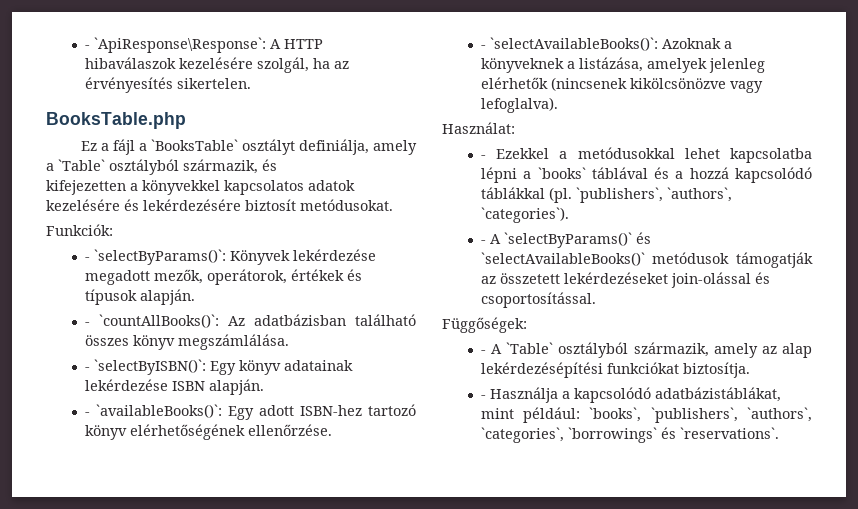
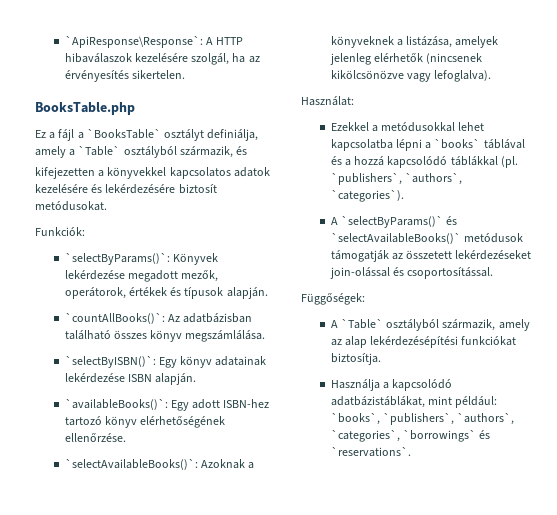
- - `ApiResponse\Response`: A HTTP hibaválaszok kezelésére szolgál, ha az érvényesítés sikertelen.
+ `ApiResponse\Response`: A HTTP hibaválaszok kezelésére szolgál, ha az érvényesítés sikertelen.
- - `selectByParams()`: Könyvek lekérdezése megadott mezők, operátorok, értékek és típusok alapján.
+ `selectByParams()`: Könyvek lekérdezése megadott mezők, operátorok, értékek és típusok alapján.
- - `countAllBooks()`: Az adatbázisban található összes könyv megszámlálása.
+ `countAllBooks()`: Az adatbázisban található összes könyv megszámlálása.
- - `selectByISBN()`: Egy könyv adatainak lekérdezése ISBN alapján.
+ `selectByISBN()`: Egy könyv adatainak lekérdezése ISBN alapján.
- - `availableBooks()`: Egy adott ISBN-hez tartozó könyv elérhetőségének ellenőrzése.
+ `availableBooks()`: Egy adott ISBN-hez tartozó könyv elérhetőségének ellenőrzése.
- - `selectAvailableBooks()`: Azoknak a könyveknek a listázása, amelyek jelenleg elérhetők (nincsenek kikölcsönözve vagy lefoglalva).
+ `selectAvailableBooks()`: Azoknak a könyveknek a listázása, amelyek jelenleg elérhetők (nincsenek kikölcsönözve vagy lefoglalva).
- - Ezekkel a metódusokkal lehet kapcsolatba lépni a `books` táblával és a hozzá kapcsolódó táblákkal (pl.
+ Ezekkel a metódusokkal lehet kapcsolatba lépni a `books` táblával és a hozzá kapcsolódó táblákkal (pl.
- - A `selectByParams()` és `selectAvailableBooks()` metódusok támogatják az összetett lekérdezéseket join-olással és csoportosítással.
+ A `selectByParams()` és `selectAvailableBooks()` metódusok támogatják az összetett lekérdezéseket join-olással és csoportosítással.
- - A `Table` osztályból származik, amely az alap lekérdezésépítési funkciókat biztosítja.
+ A `Table` osztályból származik, amely az alap lekérdezésépítési funkciókat biztosítja.
- - Használja a kapcsolódó adatbázistáblákat, mint például: `books`, `publishers`, `authors`, `categories`, `borrowings` és `reservations`.
+ Használja a kapcsolódó adatbázistáblákat, mint például: `books`, `publishers`, `authors`, `categories`, `borrowings` és `reservations`.

